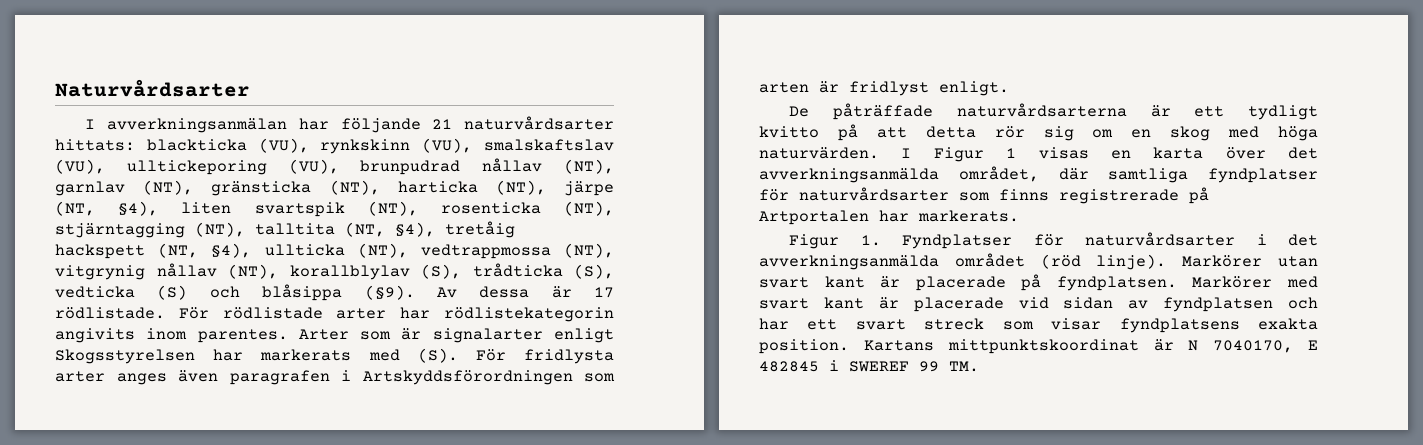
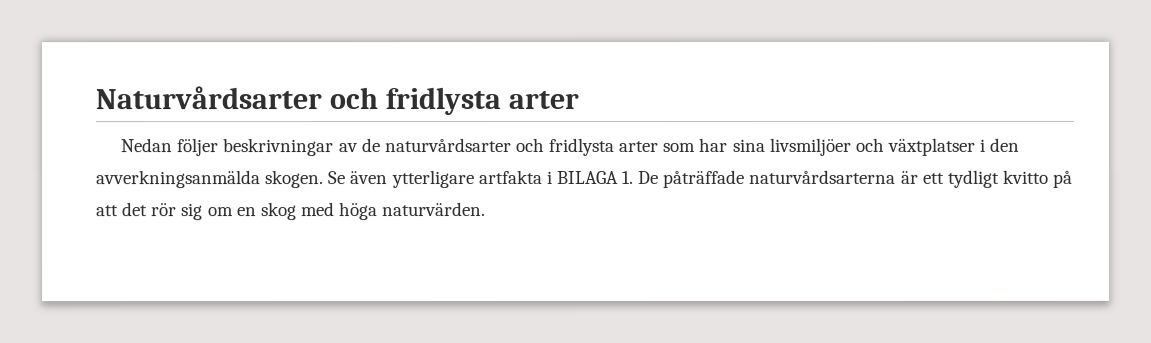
- Naturvårdsarter
- I avverkningsanmälan har följande 21 naturvårdsarter hittats: blackticka (VU), rynkskinn (VU), smalskaftslav (VU), ulltickeporing (VU), brunpudrad nållav (NT), garnlav (NT), gränsticka (NT), harticka (NT), järpe (NT, §4), liten svartspik (NT), rosenticka (NT), stjärntagging (NT), talltita (NT, §4), tretåig hackspett (NT, §4), ullticka (NT), vedtrappmossa (NT), vitgrynig nållav (NT), korallblylav (S), trådticka (S), vedticka (S) och blåsippa (§9). Av dessa är 17 rödlistade. För rödlistade arter har rödlistekategorin angivits inom parentes. Arter som är signalarter enligt Skogsstyrelsen har markerats med (S). För fridlysta arter anges även paragrafen i Artskyddsförordningen som arten är fridlyst enligt.
- De påträffade naturvårdsarterna är ett tydligt kvitto på att detta rör sig om en skog med höga naturvärden. I Figur 1 visas en karta över det avverkningsanmälda området, där samtliga fyndplatser för naturvårdsarter som finns registrerade på Artportalen har markerats.
- Figur 1. Fyndplatser för naturvårdsarter i det avverkningsanmälda området (röd linje). Markörer utan svart kant är placerade på fyndplatsen. Markörer med svart kant är placerade vid sidan av fyndplatsen och har ett svart streck som visar fyndplatsens exakta position. Kartans mittpunktskoordinat är N 7040170, E 482845 i SWEREF 99 TM.
+ Naturvårdsarter och fridlysta arter
+ Nedan följer beskrivningar av de naturvårdsarter och fridlysta arter som har sina livsmiljöer och växtplatser i den avverkningsanmälda skogen. Se även ytterligare artfakta i BILAGA 1. De påträffade naturvårdsarterna är ett tydligt kvitto på att det rör sig om en skog med höga naturvärden.

